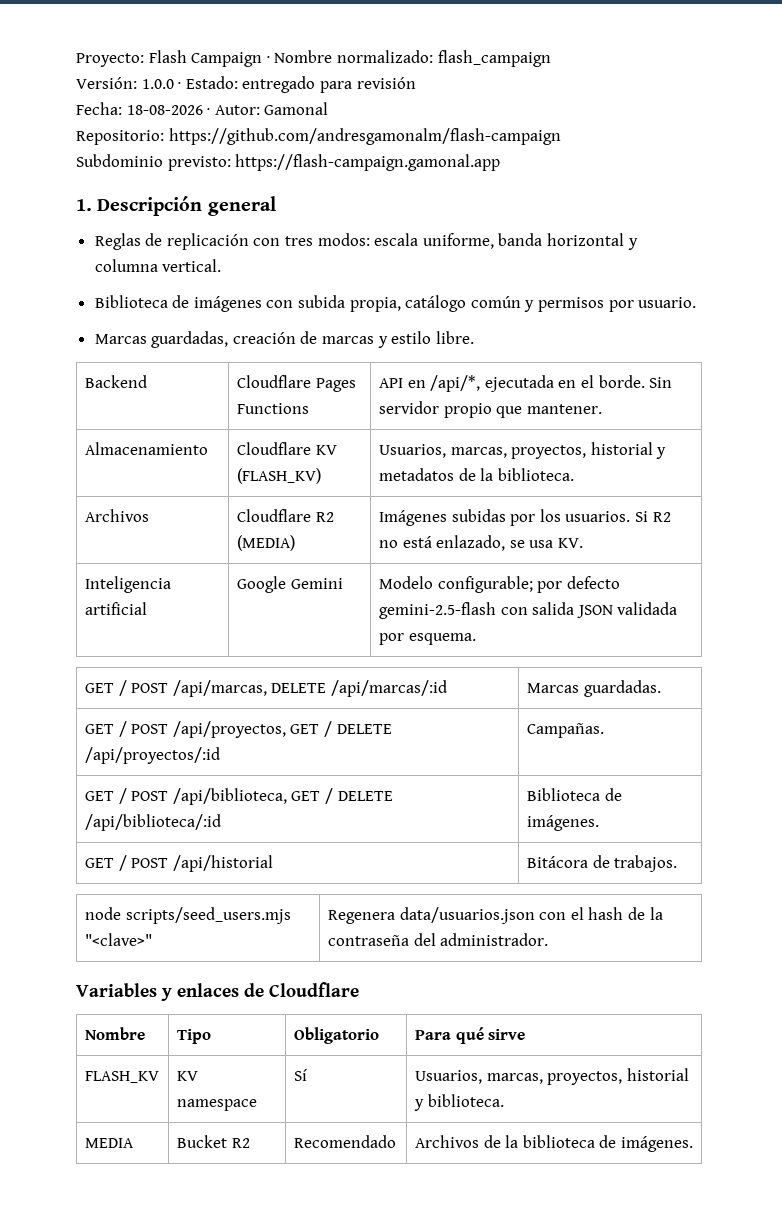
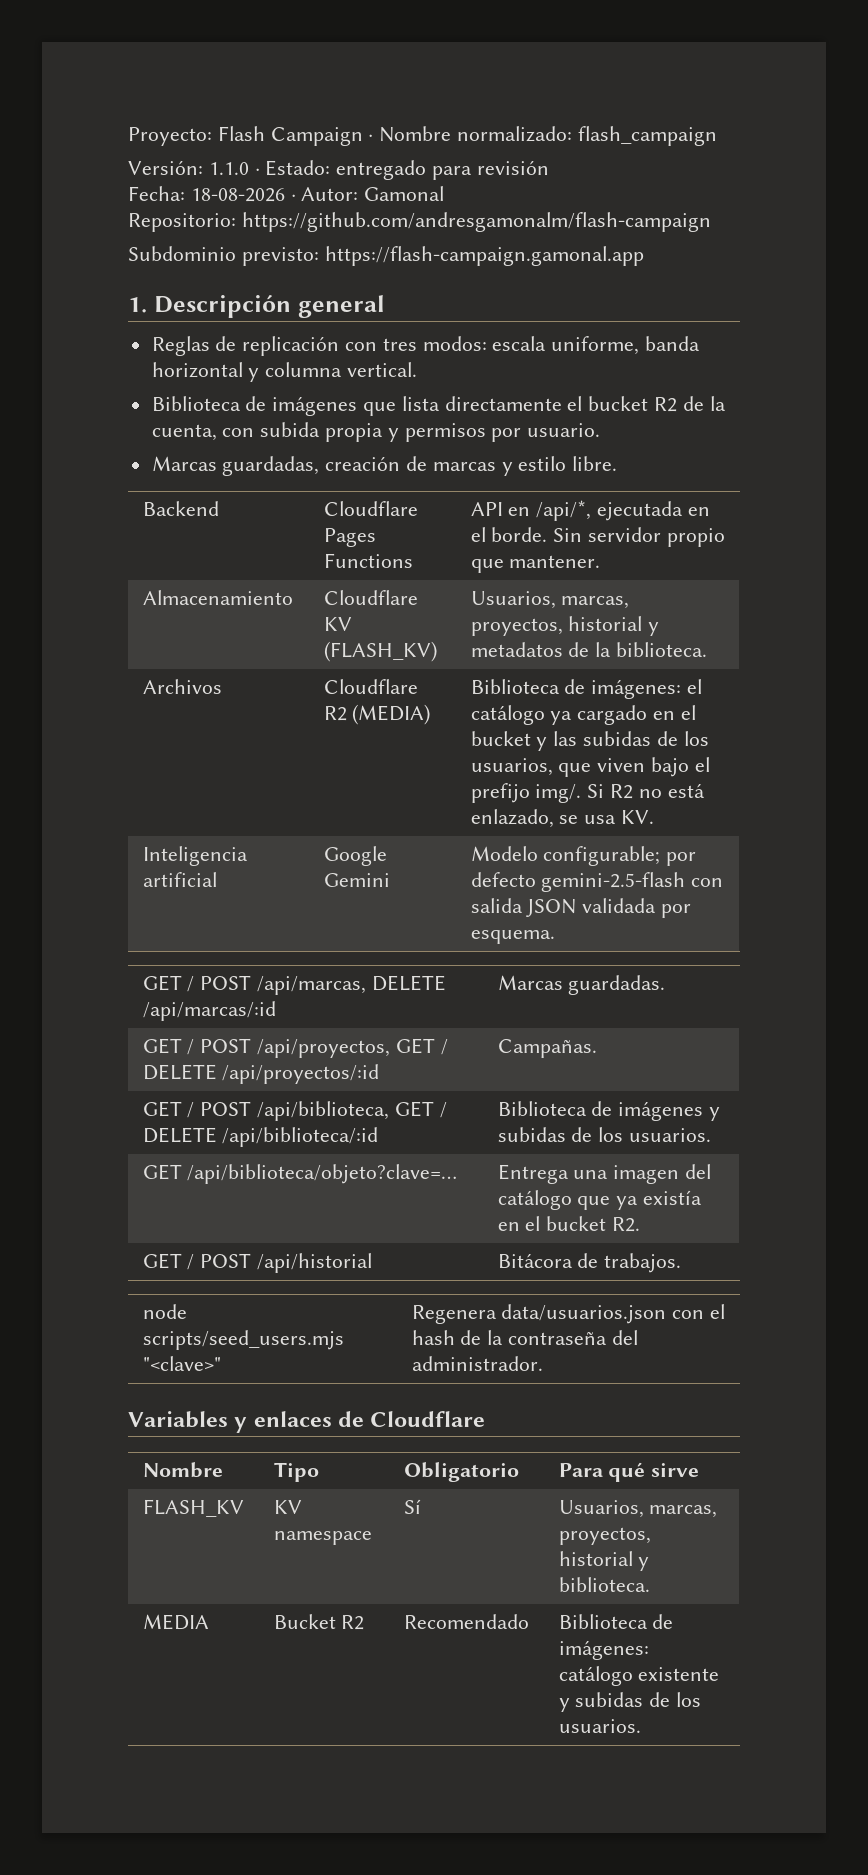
- Versión: 1.0.0 · Estado: entregado para revisión
+ Versión: 1.1.0 · Estado: entregado para revisión
- Biblioteca de imágenes con subida propia, catálogo común y permisos por usuario.
+ Biblioteca de imágenes que lista directamente el bucket R2 de la cuenta, con subida propia y permisos por usuario.
- Archivos | Cloudflare R2 (MEDIA) | Imágenes subidas por los usuarios. Si R2 no está enlazado, se usa KV.
+ Archivos | Cloudflare R2 (MEDIA) | Biblioteca de imágenes: el catálogo ya cargado en el bucket y las subidas de los usuarios, que viven bajo el prefijo img/. Si R2 no está enlazado, se usa KV.
- GET / POST /api/biblioteca, GET / DELETE /api/biblioteca/:id | Biblioteca de imágenes.
+ GET / POST /api/biblioteca, GET / DELETE /api/biblioteca/:id | Biblioteca de imágenes y subidas de los usuarios.
+ GET /api/biblioteca/objeto?clave=… | Entrega una imagen del catálogo que ya existía en el bucket R2.
- MEDIA | Bucket R2 | Recomendado | Archivos de la biblioteca de imágenes.
+ MEDIA | Bucket R2 | Recomendado | Biblioteca de imágenes: catálogo existente y subidas de los usuarios.

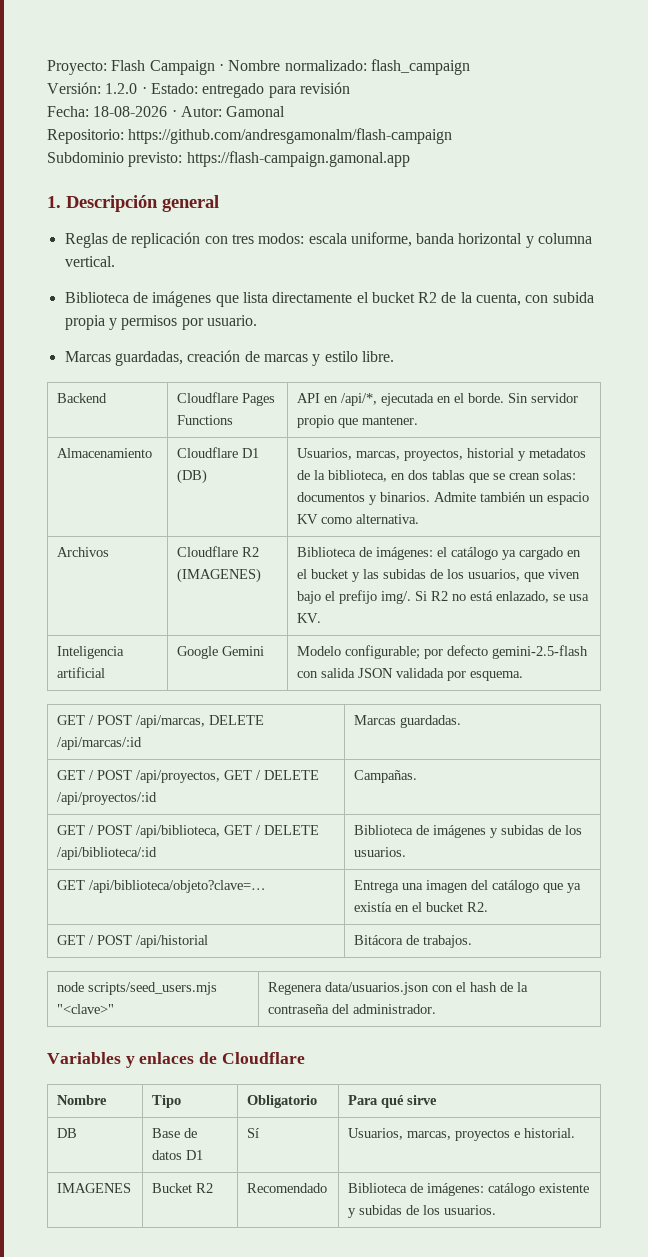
- Versión: 1.1.0 · Estado: entregado para revisión
+ Versión: 1.2.0 · Estado: entregado para revisión
- Almacenamiento | Cloudflare KV (FLASH_KV) | Usuarios, marcas, proyectos, historial y metadatos de la biblioteca.
+ Almacenamiento | Cloudflare D1 (DB) | Usuarios, marcas, proyectos, historial y metadatos de la biblioteca, en dos tablas que se crean solas: documentos y binarios. Admite también un espacio KV como alternativa.
- Archivos | Cloudflare R2 (MEDIA) | Biblioteca de imágenes: el catálogo ya cargado en el bucket y las subidas de los usuarios, que viven bajo el prefijo img/. Si R2 no está enlazado, se usa KV.
+ Archivos | Cloudflare R2 (IMAGENES) | Biblioteca de imágenes: el catálogo ya cargado en el bucket y las subidas de los usuarios, que viven bajo el prefijo img/. Si R2 no está enlazado, se usa KV.
- FLASH_KV | KV namespace | Sí | Usuarios, marcas, proyectos, historial y biblioteca.
- MEDIA | Bucket R2 | Recomendado | Biblioteca de imágenes: catálogo existente y subidas de los usuarios.
+ DB | Base de datos D1 | Sí | Usuarios, marcas, proyectos e historial.
+ IMAGENES | Bucket R2 | Recomendado | Biblioteca de imágenes: catálogo existente y subidas de los usuarios.

